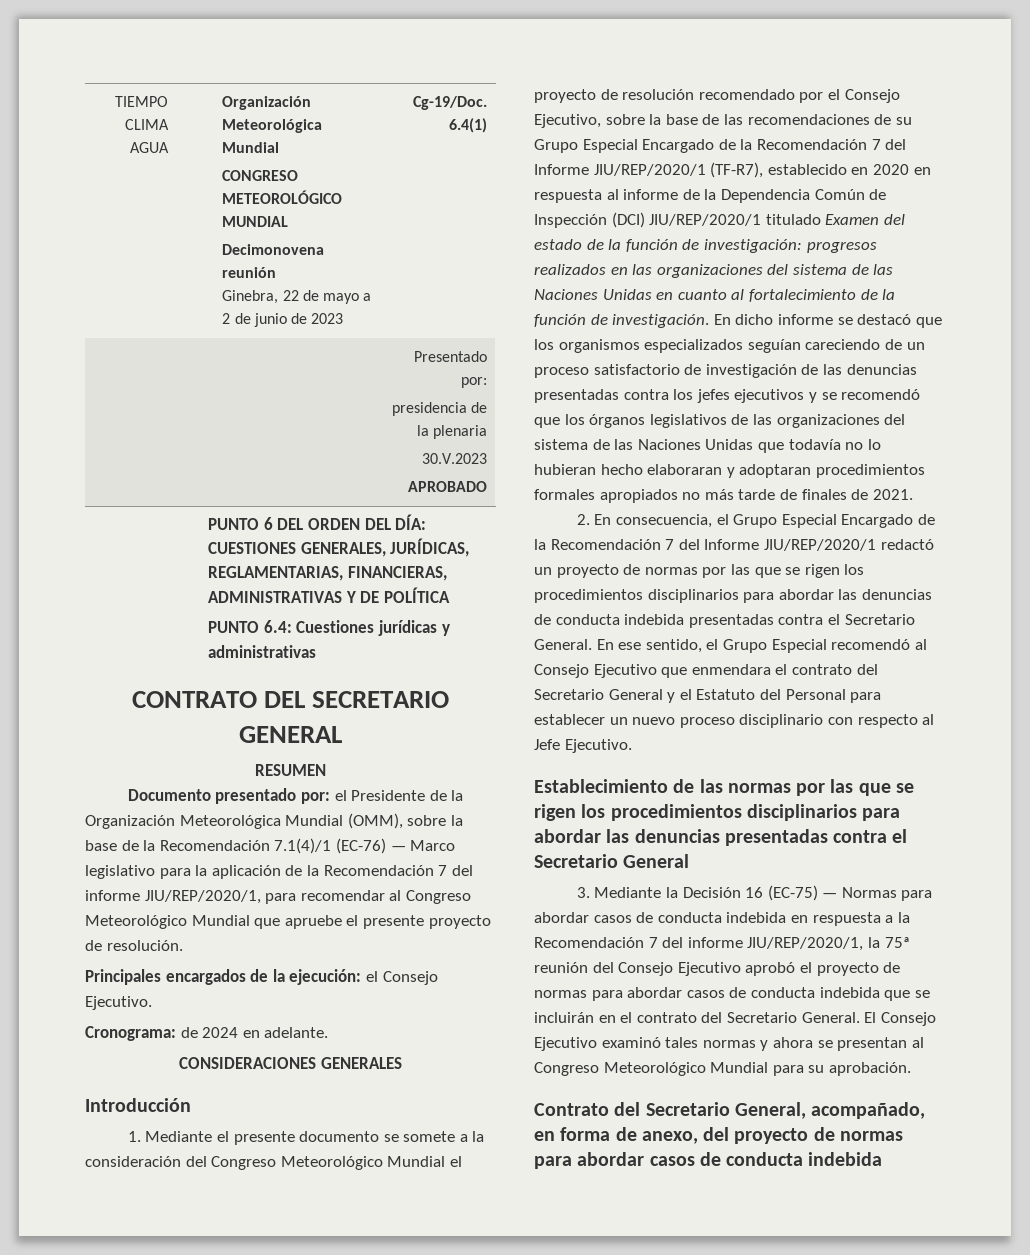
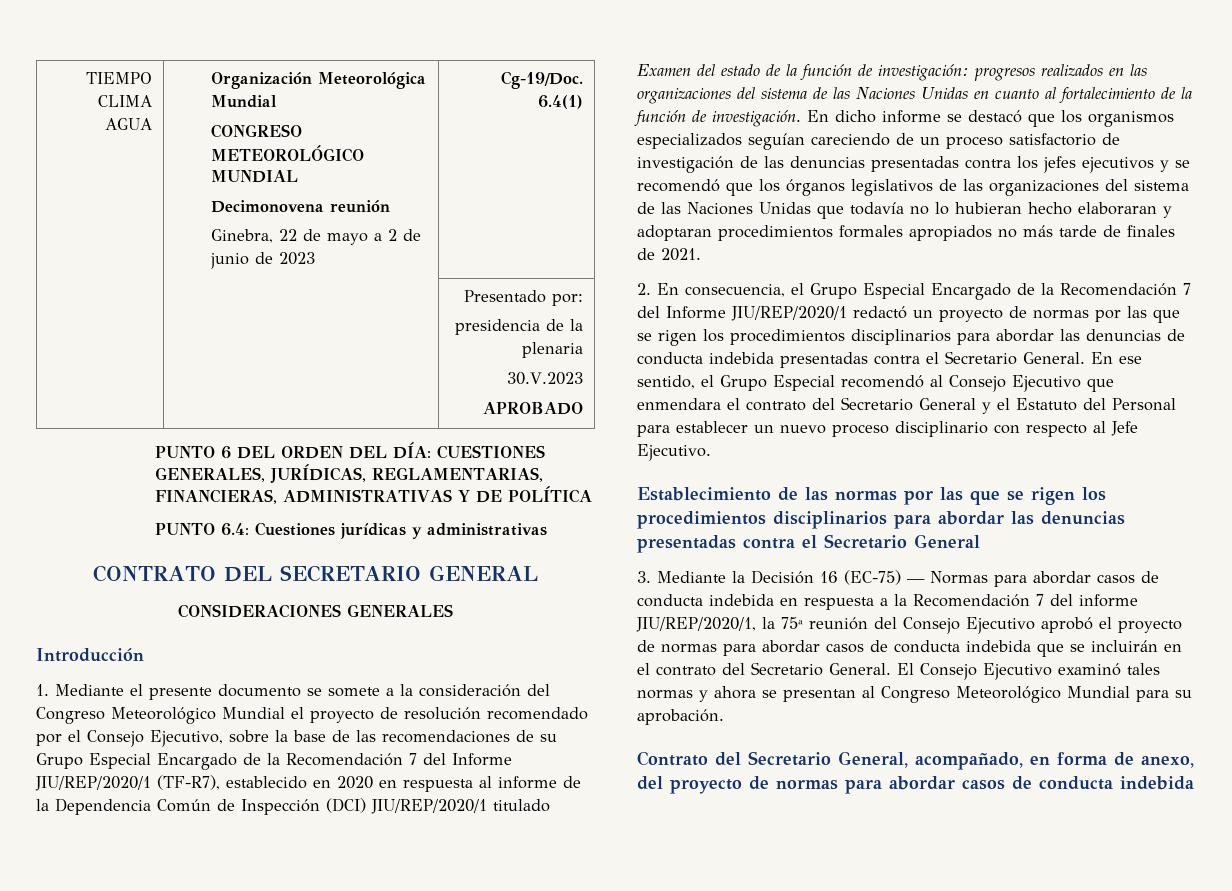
- RESUMEN
- Documento presentado por: el Presidente de la Organización Meteorológica Mundial (OMM), sobre la base de la Recomendación 7.1(4)/1 (EC-76) — Marco legislativo para la aplicación de la Recomendación 7 del informe JIU/REP/2020/1, para recomendar al Congreso Meteorológico Mundial que apruebe el presente proyecto de resolución.
- Principales encargados de la ejecución: el Consejo Ejecutivo.
- Cronograma: de 2024 en adelante.

